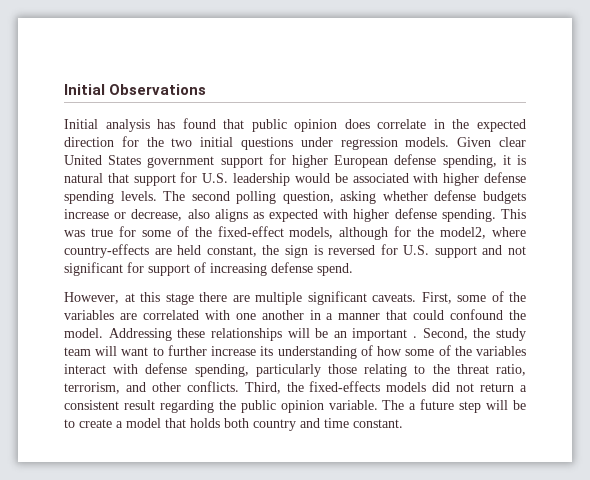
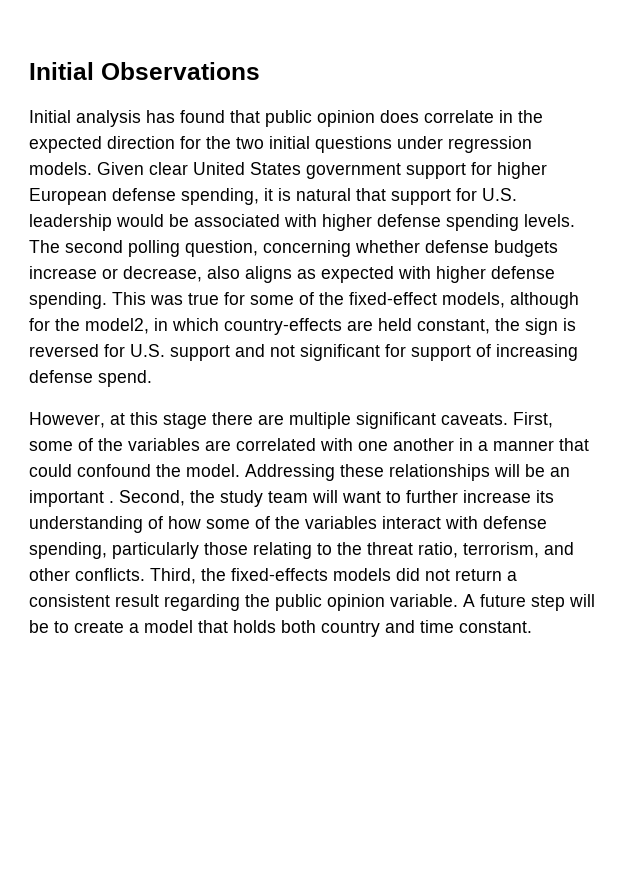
- The second polling question, asking whether defense budgets increase or decrease, also aligns as expected with higher defense spending.
+ The second polling question, concerning whether defense budgets increase or decrease, also aligns as expected with higher defense spending.
- This was true for some of the fixed-effect models, although for the model2, where country-effects are held constant, the sign is reversed for U.S. support and not significant for support of increasing defense spend.
+ This was true for some of the fixed-effect models, although for the model2, in which country-effects are held constant, the sign is reversed for U.S. support and not significant for support of increasing defense spend.
- The a future step will be to create a model that holds both country and time constant.
+ A future step will be to create a model that holds both country and time constant.

